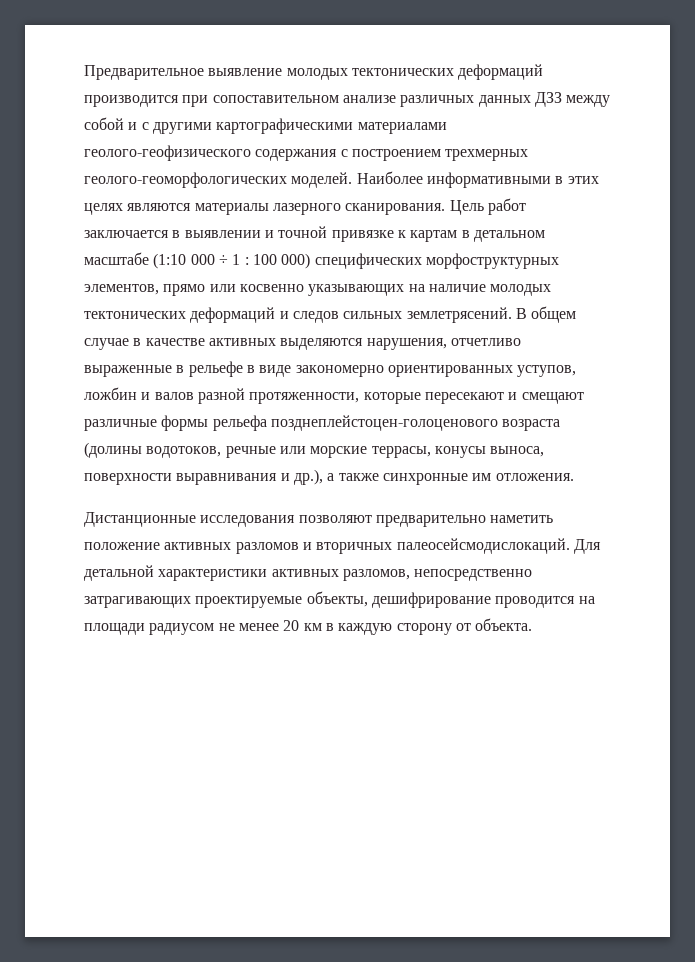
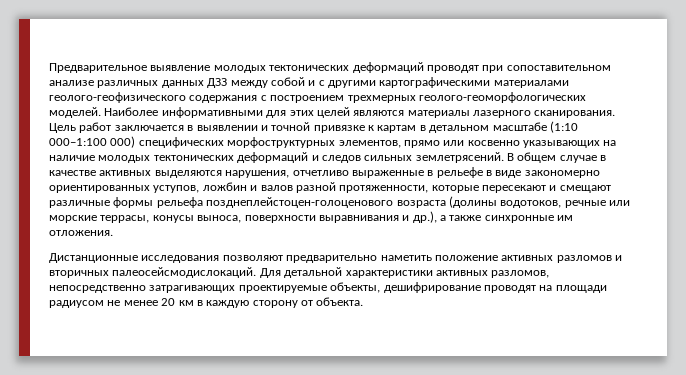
- Предварительное выявление молодых тектонических деформаций производится при сопоставительном анализе различных данных ДЗЗ между собой и с другими картографическими материалами геолого-геофизического содержания с построением трехмерных геолого-геоморфологических моделей.
+ Предварительное выявление молодых тектонических деформаций проводят при сопоставительном анализе различных данных ДЗЗ между собой и с другими картографическими материалами геолого-геофизического содержания с построением трехмерных геолого-геоморфологических моделей.
- Наиболее информативными в этих целях являются материалы лазерного сканирования.
+ Наиболее информативными для этих целей являются материалы лазерного сканирования.
- Цель работ заключается в выявлении и точной привязке к картам в детальном масштабе (1:10 000 ÷ 1 : 100 000) специфических морфоструктурных элементов, прямо или косвенно указывающих на наличие молодых тектонических деформаций и следов сильных землетрясений.
+ Цель работ заключается в выявлении и точной привязке к картам в детальном масштабе (1:10 000–1:100 000) специфических морфоструктурных элементов, прямо или косвенно указывающих на наличие молодых тектонических деформаций и следов сильных землетрясений.
- Для детальной характеристики активных разломов, непосредственно затрагивающих проектируемые объекты, дешифрирование проводится на площади радиусом не менее 20 км в каждую сторону от объекта.
+ Для детальной характеристики активных разломов, непосредственно затрагивающих проектируемые объекты, дешифрирование проводят на площади радиусом не менее 20 км в каждую сторону от объекта.

